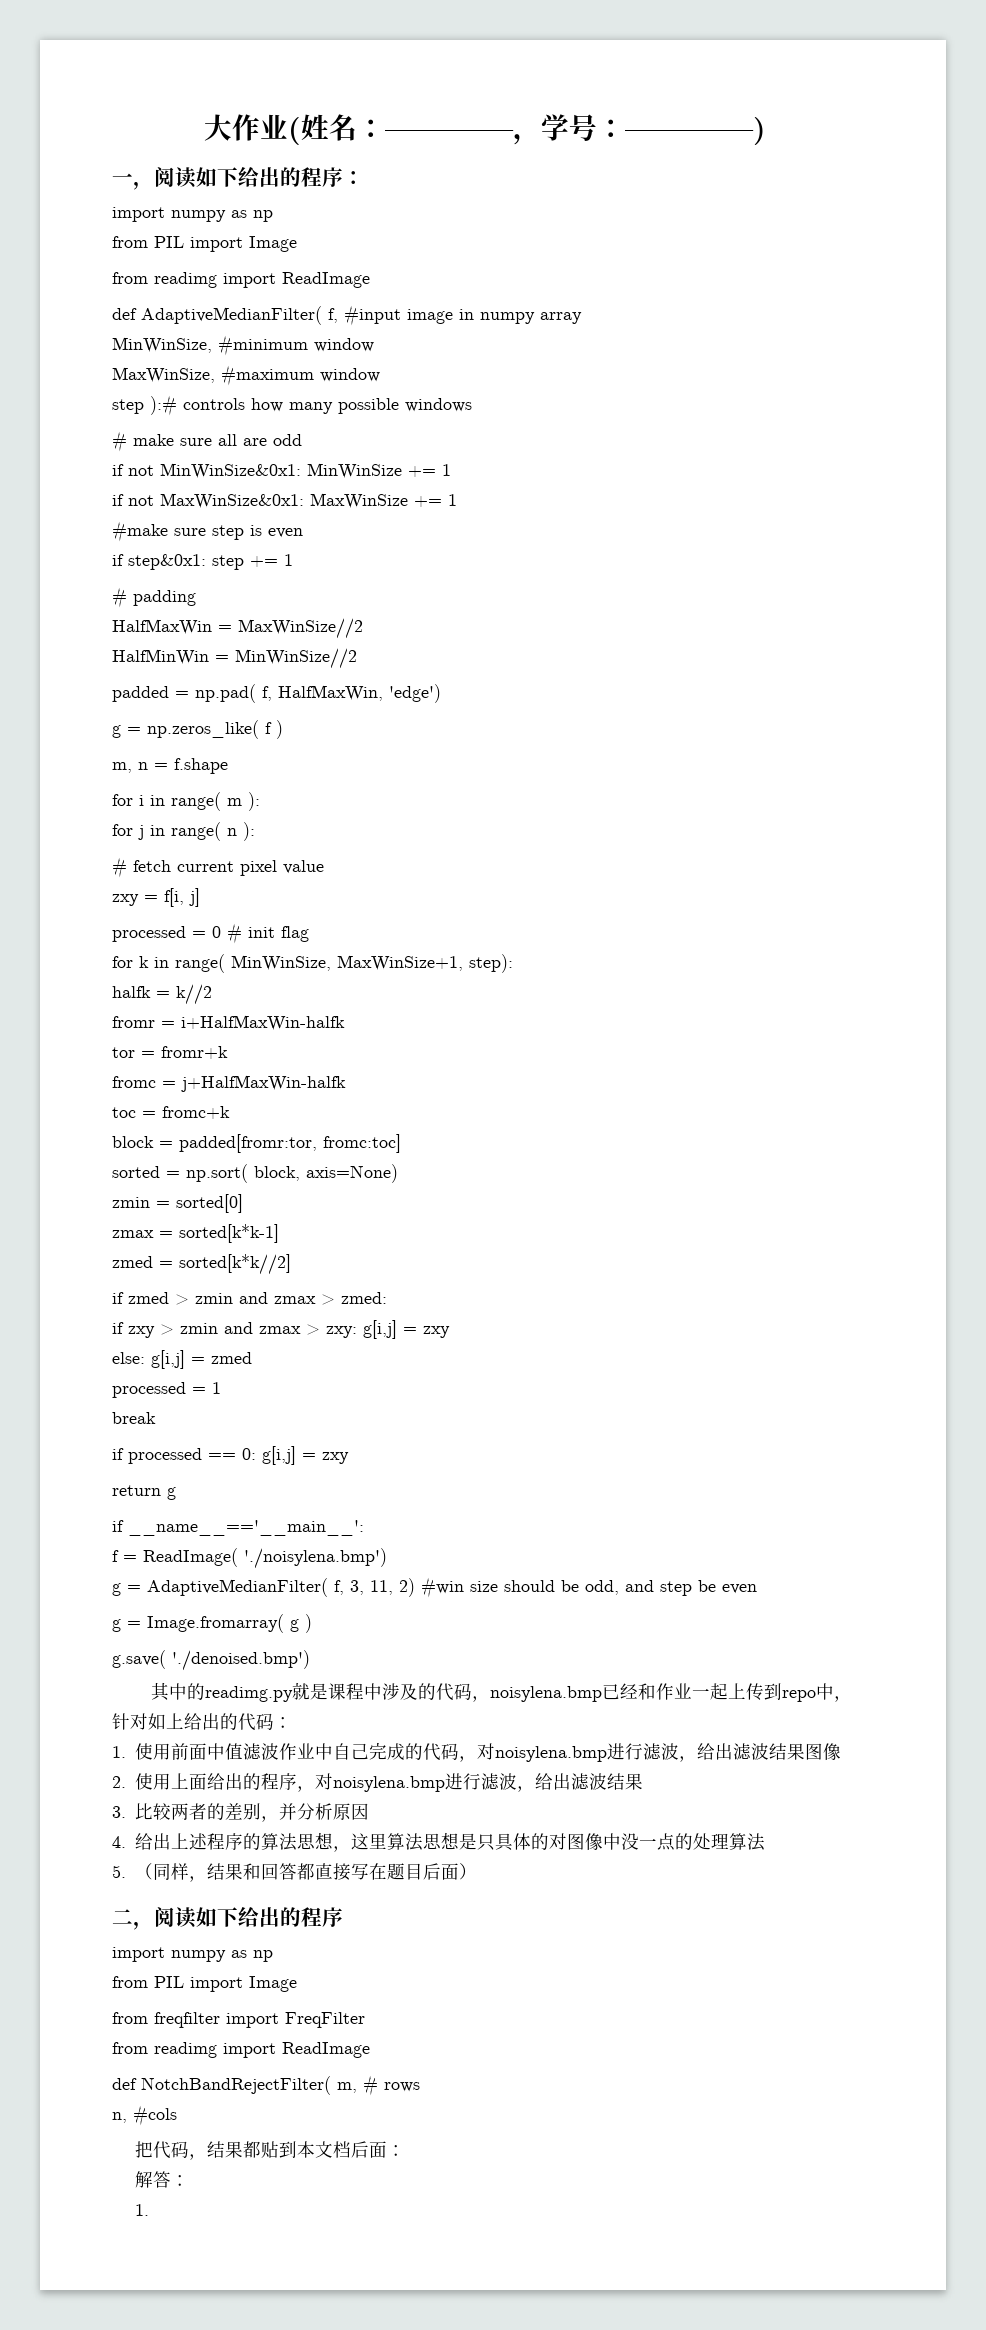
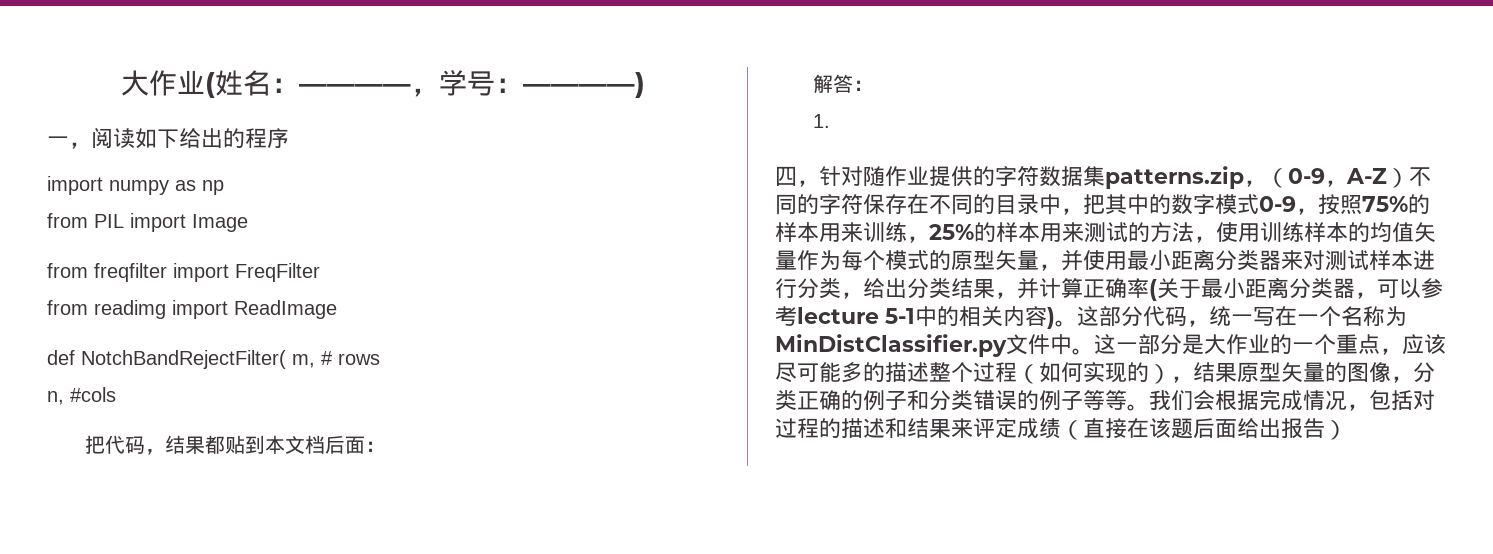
- 一，阅读如下给出的程序：
- import numpy as np
- from PIL import Image
- from readimg import ReadImage
- def AdaptiveMedianFilter( f, #input image in numpy array
- MinWinSize, #minimum window
- MaxWinSize, #maximum window
- step ):# controls how many possible windows
- # make sure all are odd
- if not MinWinSize&0x1: MinWinSize += 1
- if not MaxWinSize&0x1: MaxWinSize += 1
- #make sure step is even
- if step&0x1: step += 1
- # padding
- HalfMaxWin = MaxWinSize//2
- HalfMinWin = MinWinSize//2
- padded = np.pad( f, HalfMaxWin, 'edge')
- g = np.zeros_like( f )
- m, n = f.shape
- for i in range( m ):
- for j in range( n ):
- # fetch current pixel value
- zxy = f[i, j]
- processed = 0 # init flag
- for k in range( MinWinSize, MaxWinSize+1, step):
- halfk = k//2
- fromr = i+HalfMaxWin-halfk
- tor = fromr+k
- fromc = j+HalfMaxWin-halfk
- toc = fromc+k
- block = padded[fromr:tor, fromc:toc]
- sorted = np.sort( block, axis=None)
- zmin = sorted[0]
- zmax = sorted[k*k-1]
- zmed = sorted[k*k//2]
- if zmed > zmin and zmax > zmed:
- if zxy > zmin and zmax > zxy: g[i,j] = zxy
- else: g[i,j] = zmed
- processed = 1
- break
- if processed == 0: g[i,j] = zxy
- return g
- if __name__=='__main__':
- f = ReadImage( './noisylena.bmp')
- g = AdaptiveMedianFilter( f, 3, 11, 2) #win size should be odd, and step be even
- g = Image.fromarray( g )
- g.save( './denoised.bmp')
- 其中的readimg.py就是课程中涉及的代码，noisylena.bmp已经和作业一起上传到repo中，针对如上给出的代码：
- 1.使用前面中值滤波作业中自己完成的代码，对noisylena.bmp进行滤波，给出滤波结果图像
- 2.使用上面给出的程序，对noisylena.bmp进行滤波，给出滤波结果
- 3.比较两者的差别，并分析原因
- 4.给出上述程序的算法思想，这里算法思想是只具体的对图像中没一点的处理算法
- 5.（同样，结果和回答都直接写在题目后面）
- 二，阅读如下给出的程序
+ 一，阅读如下给出的程序
+ 四，针对随作业提供的字符数据集patterns.zip，（0-9，A-Z）不同的字符保存在不同的目录中，把其中的数字模式0-9，按照75%的样本用来训练，25%的样本用来测试的方法，使用训练样本的均值矢量作为每个模式的原型矢量，并使用最小距离分类器来对测试样本进行分类，给出分类结果，并计算正确率(关于最小距离分类器，可以参考lecture 5-1中的相关内容)。这部分代码，统一写在一个名称为MinDistClassifier.py文件中。这一部分是大作业的一个重点，应该尽可能多的描述整个过程（如何实现的），结果原型矢量的图像，分类正确的例子和分类错误的例子等等。我们会根据完成情况，包括对过程的描述和结果来评定成绩（直接在该题后面给出报告）

